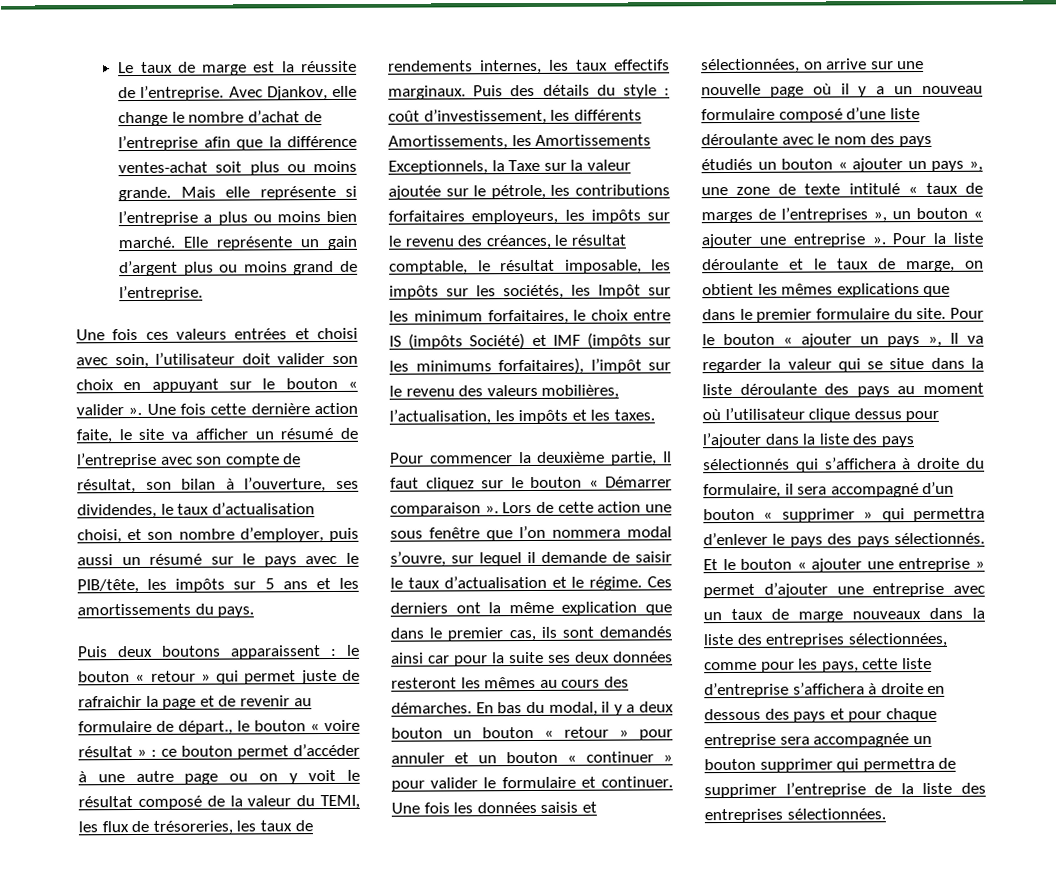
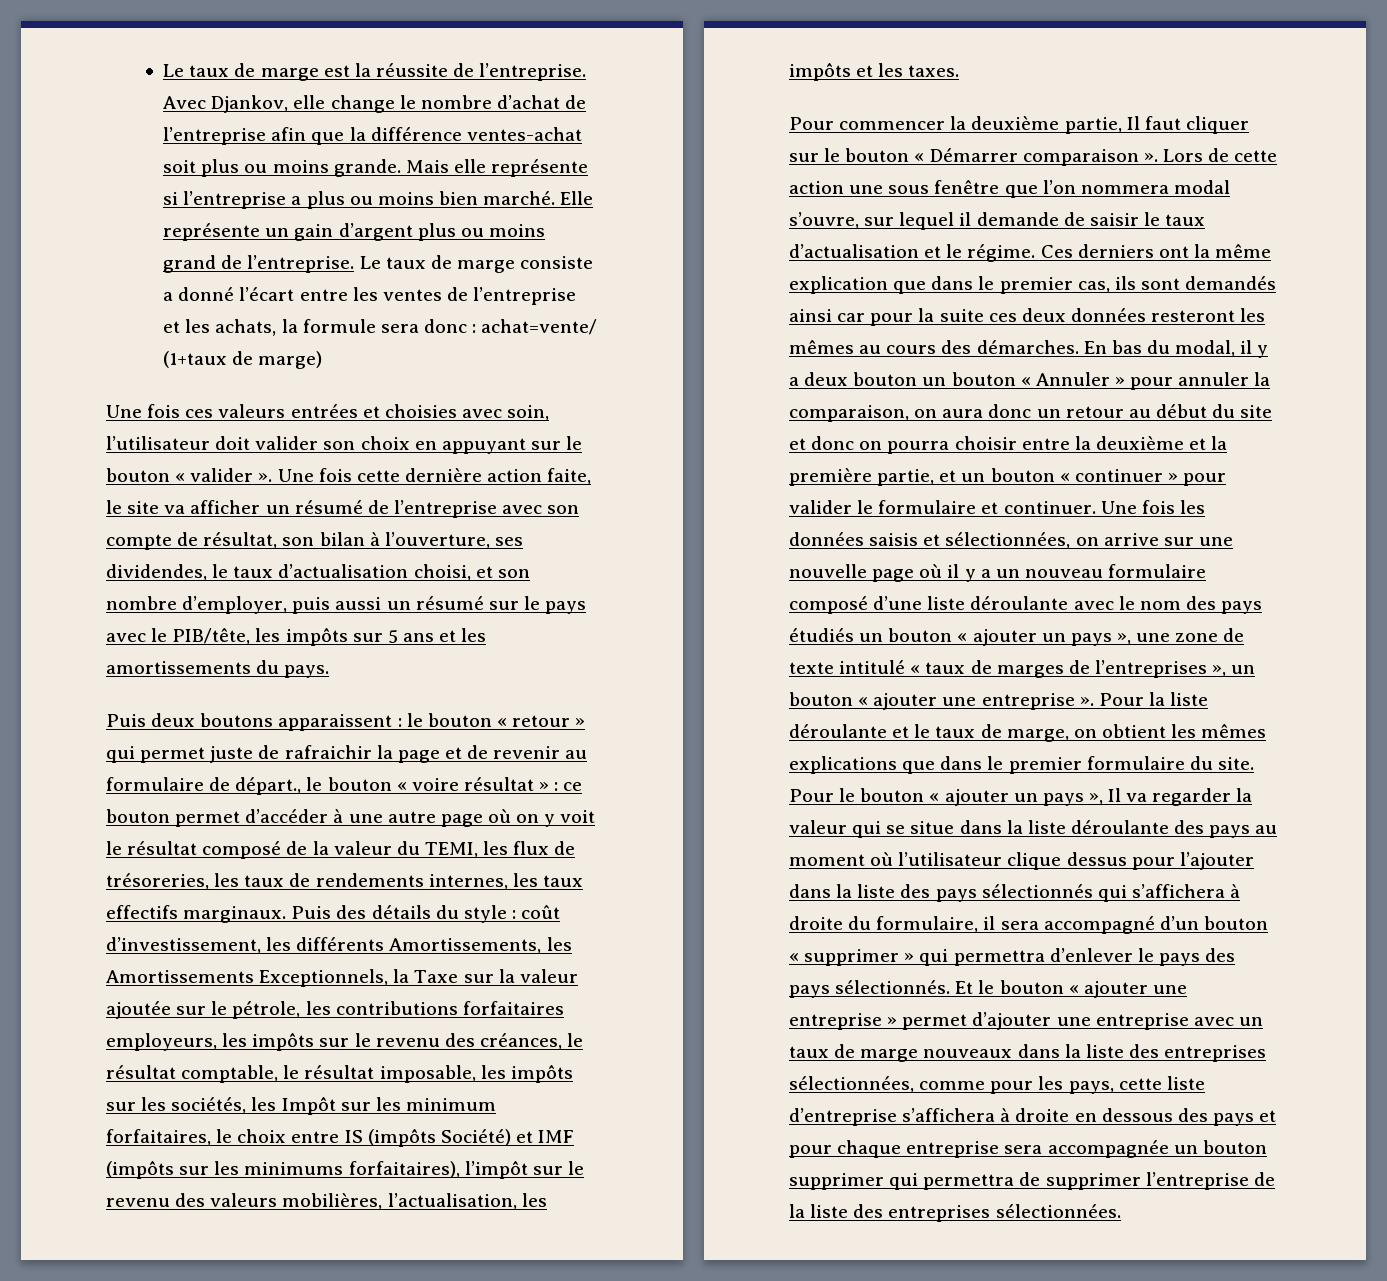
+ Le taux de marge consiste a donné l’écart entre les ventes de l’entreprise et les achats, la formule sera donc : achat=vente/ (1+taux de marge)
- Une fois ces valeurs entrées et choisi avec soin, l’utilisateur doit valider son choix en appuyant sur le bouton « valider ».
+ Une fois ces valeurs entrées et choisies avec soin, l’utilisateur doit valider son choix en appuyant sur le bouton « valider ».
- ce bouton permet d’accéder à une autre page ou on y voit le résultat composé de la valeur du TEMI, les flux de trésoreries, les taux de rendements internes, les taux effectifs marginaux.
+ ce bouton permet d’accéder à une autre page où on y voit le résultat composé de la valeur du TEMI, les flux de trésoreries, les taux de rendements internes, les taux effectifs marginaux.
- Pour commencer la deuxième partie, Il faut cliquez sur le bouton « Démarrer comparaison ».
+ Pour commencer la deuxième partie, Il faut cliquer sur le bouton « Démarrer comparaison ».
- Ces derniers ont la même explication que dans le premier cas, ils sont demandés ainsi car pour la suite ses deux données resteront les mêmes au cours des démarches.
+ Ces derniers ont la même explication que dans le premier cas, ils sont demandés ainsi car pour la suite ces deux données resteront les mêmes au cours des démarches.
- En bas du modal, il y a deux bouton un bouton « retour » pour annuler et un bouton « continuer » pour valider le formulaire et continuer.
+ En bas du modal, il y a deux bouton un bouton « Annuler » pour annuler la comparaison, on aura donc un retour au début du site et donc on pourra choisir entre la deuxième et la première partie, et un bouton « continuer » pour valider le formulaire et continuer.

